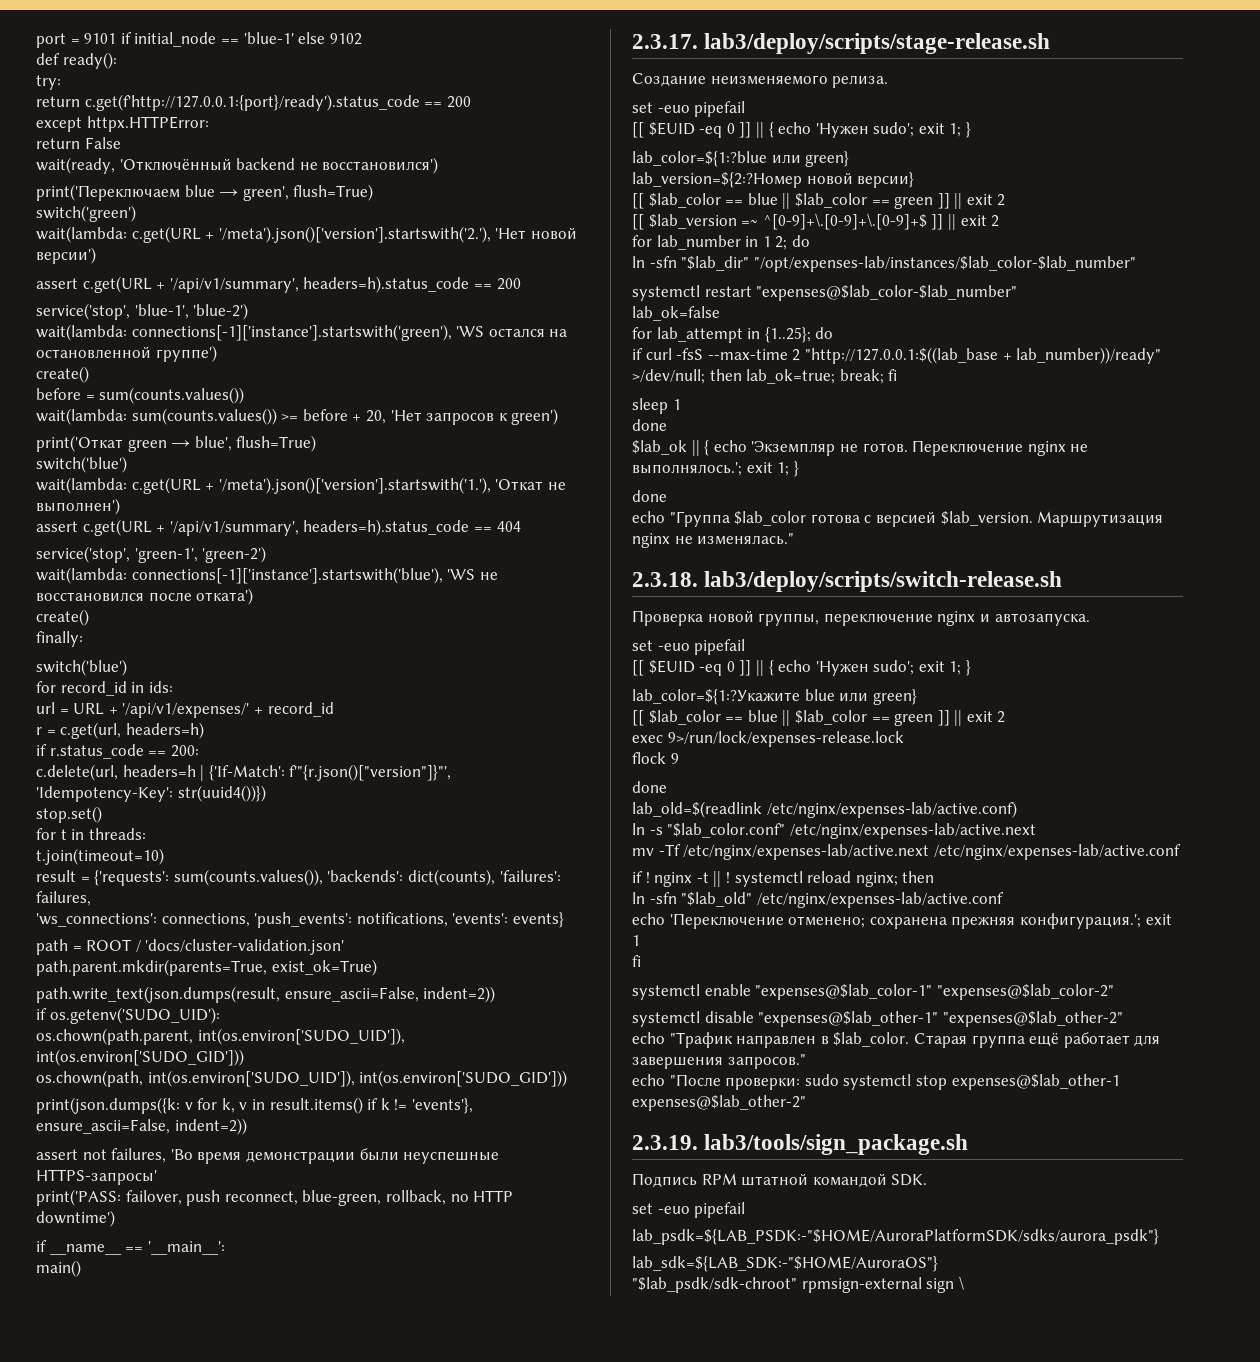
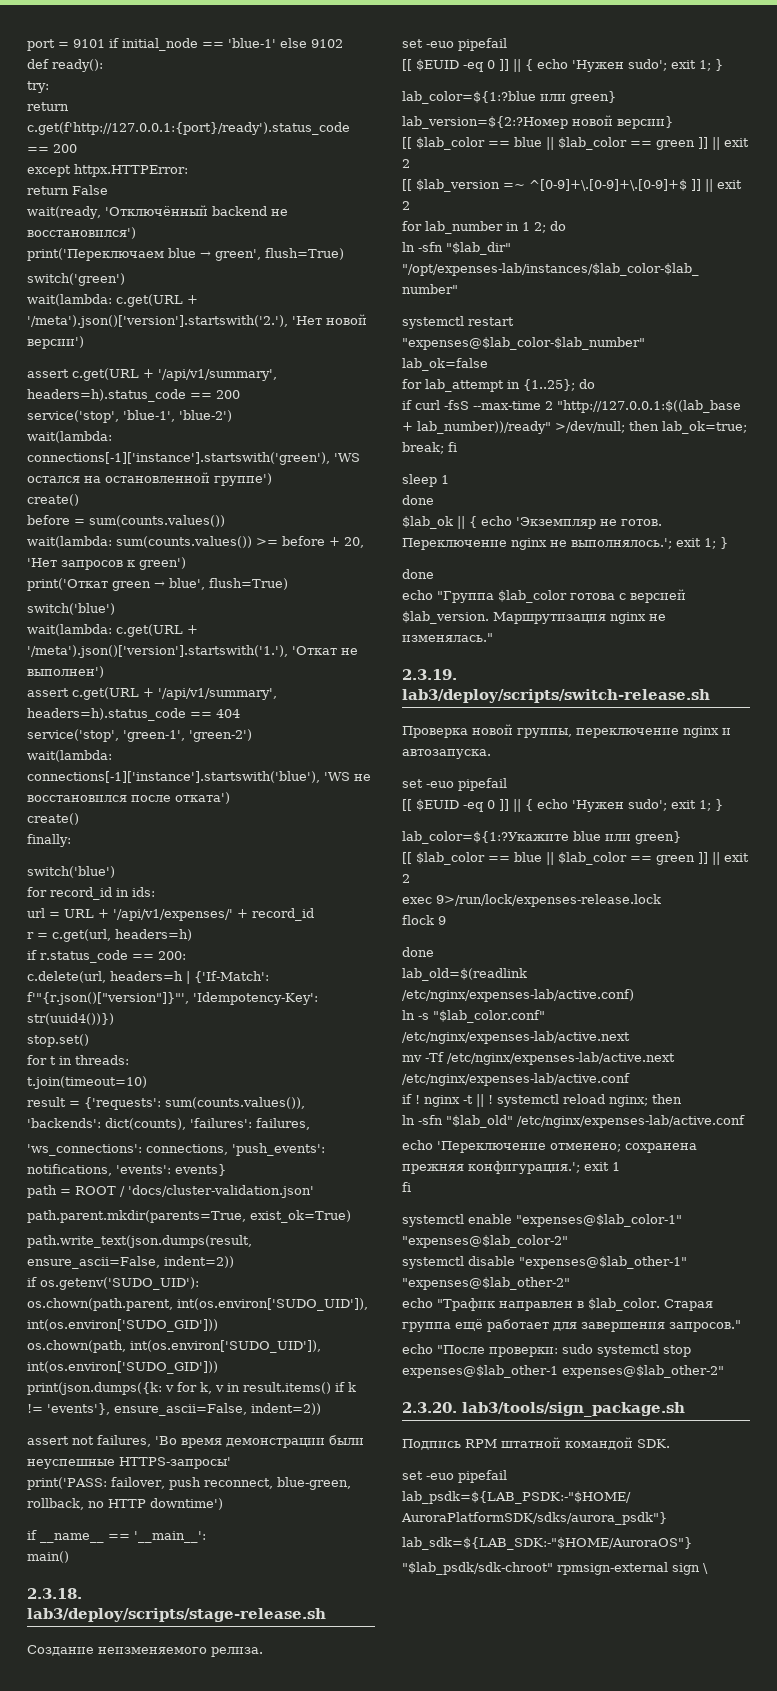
- 2.3.17. lab3/deploy/scripts/stage-release.sh
+ 2.3.18. lab3/deploy/scripts/stage-release.sh
- 2.3.18. lab3/deploy/scripts/switch-release.sh
+ 2.3.19. lab3/deploy/scripts/switch-release.sh
- 2.3.19. lab3/tools/sign_package.sh
+ 2.3.20. lab3/tools/sign_package.sh

